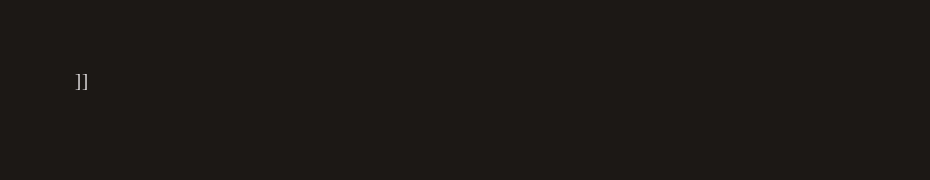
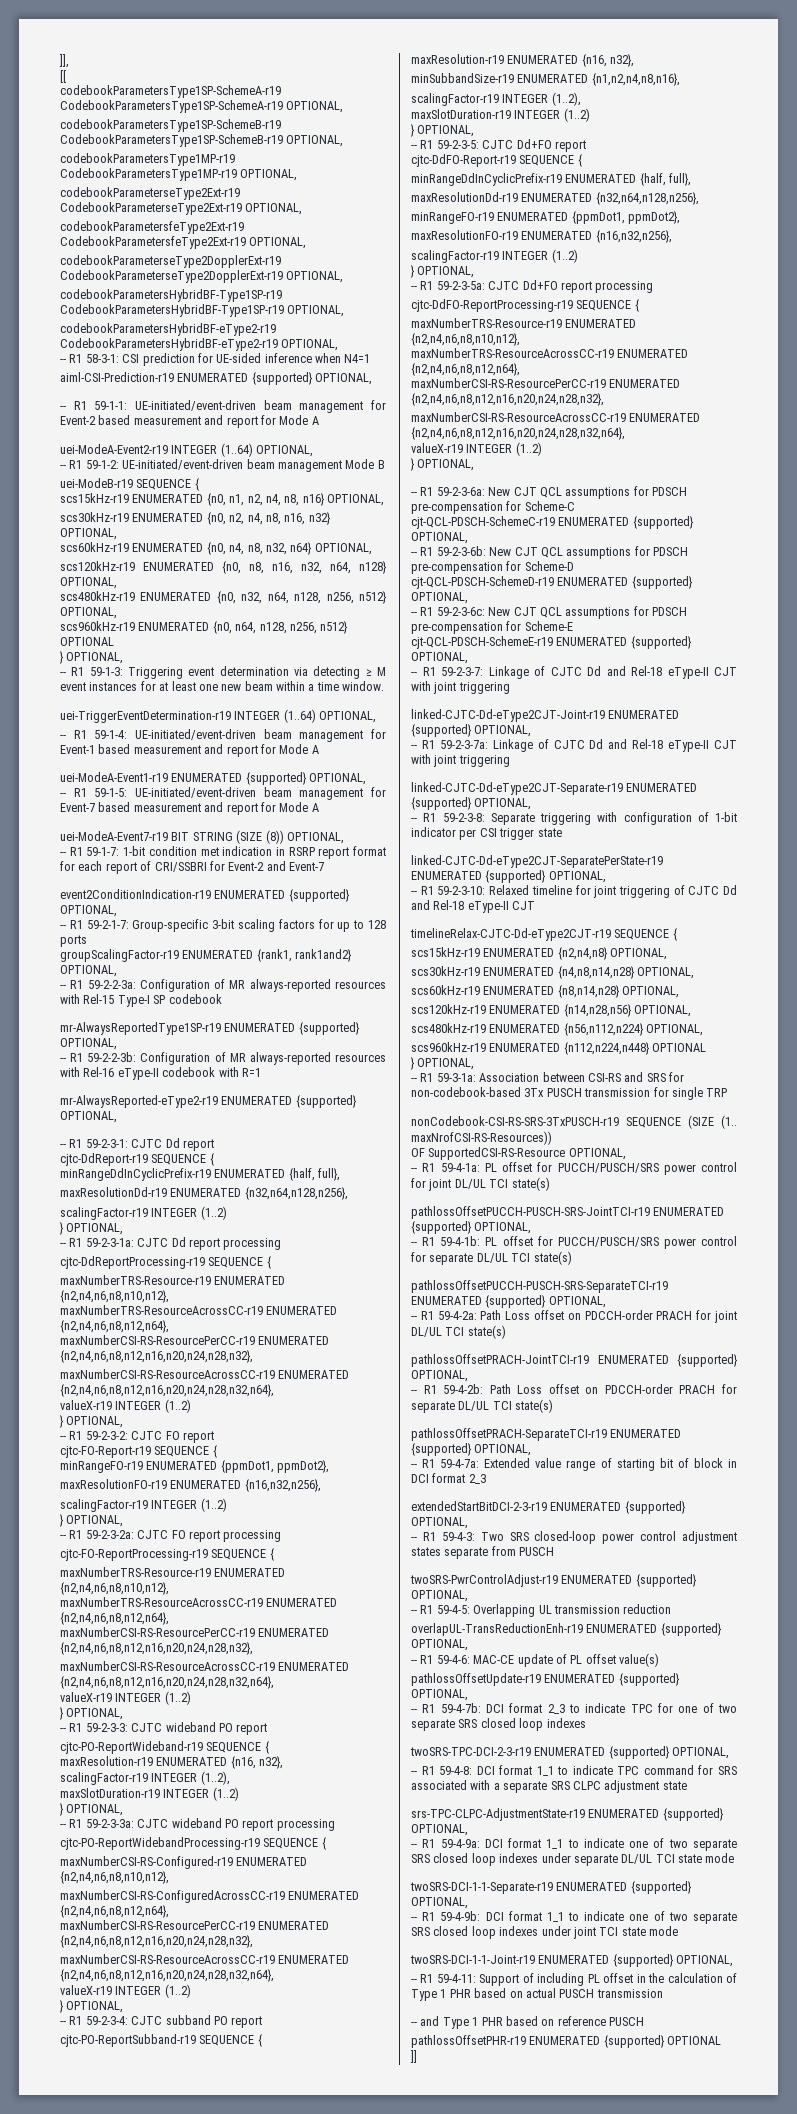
+ ]],
+ [[
+ codebookParametersType1SP-SchemeA-r19 CodebookParametersType1SP-SchemeA-r19 OPTIONAL,
+ codebookParametersType1SP-SchemeB-r19 CodebookParametersType1SP-SchemeB-r19 OPTIONAL,
+ codebookParametersType1MP-r19 CodebookParametersType1MP-r19 OPTIONAL,
+ codebookParameterseType2Ext-r19 CodebookParameterseType2Ext-r19 OPTIONAL,
+ codebookParametersfeType2Ext-r19 CodebookParametersfeType2Ext-r19 OPTIONAL,
+ codebookParameterseType2DopplerExt-r19 CodebookParameterseType2DopplerExt-r19 OPTIONAL,
+ codebookParametersHybridBF-Type1SP-r19 CodebookParametersHybridBF-Type1SP-r19 OPTIONAL,
+ codebookParametersHybridBF-eType2-r19 CodebookParametersHybridBF-eType2-r19 OPTIONAL,
+ -- R1 58-3-1: CSI prediction for UE-sided inference when N4=1
+ aiml-CSI-Prediction-r19 ENUMERATED {supported} OPTIONAL,
+ -- R1 59-1-1: UE-initiated/event-driven beam management for Event-2 based measurement and report for Mode A
+ uei-ModeA-Event2-r19 INTEGER (1..64) OPTIONAL,
+ -- R1 59-1-2: UE-initiated/event-driven beam management Mode B
+ uei-ModeB-r19 SEQUENCE {
+ scs15kHz-r19 ENUMERATED {n0, n1, n2, n4, n8, n16} OPTIONAL,
+ scs30kHz-r19 ENUMERATED {n0, n2, n4, n8, n16, n32} OPTIONAL,
+ scs60kHz-r19 ENUMERATED {n0, n4, n8, n32, n64} OPTIONAL,
+ scs120kHz-r19 ENUMERATED {n0, n8, n16, n32, n64, n128} OPTIONAL,
+ scs480kHz-r19 ENUMERATED {n0, n32, n64, n128, n256, n512} OPTIONAL,
+ scs960kHz-r19 ENUMERATED {n0, n64, n128, n256, n512} OPTIONAL
+ } OPTIONAL,
+ -- R1 59-1-3: Triggering event determination via detecting ≥ M event instances for at least one new beam within a time window.
+ uei-TriggerEventDetermination-r19 INTEGER (1..64) OPTIONAL,
+ -- R1 59-1-4: UE-initiated/event-driven beam management for Event-1 based measurement and report for Mode A
+ uei-ModeA-Event1-r19 ENUMERATED {supported} OPTIONAL,
+ -- R1 59-1-5: UE-initiated/event-driven beam management for Event-7 based measurement and report for Mode A
+ uei-ModeA-Event7-r19 BIT STRING (SIZE (8)) OPTIONAL,
+ -- R1 59-1-7: 1-bit condition met indication in RSRP report format for each report of CRI/SSBRI for Event-2 and Event-7
+ event2ConditionIndication-r19 ENUMERATED {supported} OPTIONAL,
+ -- R1 59-2-1-7: Group-specific 3-bit scaling factors for up to 128 ports
+ groupScalingFactor-r19 ENUMERATED {rank1, rank1and2} OPTIONAL,
+ -- R1 59-2-2-3a: Configuration of MR always-reported resources with Rel-15 Type-I SP codebook
+ mr-AlwaysReportedType1SP-r19 ENUMERATED {supported} OPTIONAL,
+ -- R1 59-2-2-3b: Configuration of MR always-reported resources with Rel-16 eType-II codebook with R=1
+ mr-AlwaysReported-eType2-r19 ENUMERATED {supported} OPTIONAL,
+ -- R1 59-2-3-1: CJTC Dd report
+ cjtc-DdReport-r19 SEQUENCE {
+ minRangeDdInCyclicPrefix-r19 ENUMERATED {half, full},
+ maxResolutionDd-r19 ENUMERATED {n32,n64,n128,n256},
+ scalingFactor-r19 INTEGER (1..2)
+ } OPTIONAL,
+ -- R1 59-2-3-1a: CJTC Dd report processing
+ cjtc-DdReportProcessing-r19 SEQUENCE {
+ maxNumberTRS-Resource-r19 ENUMERATED {n2,n4,n6,n8,n10,n12},
+ maxNumberTRS-ResourceAcrossCC-r19 ENUMERATED {n2,n4,n6,n8,n12,n64},
+ maxNumberCSI-RS-ResourcePerCC-r19 ENUMERATED {n2,n4,n6,n8,n12,n16,n20,n24,n28,n32},
+ maxNumberCSI-RS-ResourceAcrossCC-r19 ENUMERATED {n2,n4,n6,n8,n12,n16,n20,n24,n28,n32,n64},
+ valueX-r19 INTEGER (1..2)
+ } OPTIONAL,
+ -- R1 59-2-3-2: CJTC FO report
+ cjtc-FO-Report-r19 SEQUENCE {
+ minRangeFO-r19 ENUMERATED {ppmDot1, ppmDot2},
+ maxResolutionFO-r19 ENUMERATED {n16,n32,n256},
+ scalingFactor-r19 INTEGER (1..2)
+ } OPTIONAL,
+ -- R1 59-2-3-2a: CJTC FO report processing
+ cjtc-FO-ReportProcessing-r19 SEQUENCE {
+ maxNumberTRS-Resource-r19 ENUMERATED {n2,n4,n6,n8,n10,n12},
+ maxNumberTRS-ResourceAcrossCC-r19 ENUMERATED {n2,n4,n6,n8,n12,n64},
+ maxNumberCSI-RS-ResourcePerCC-r19 ENUMERATED {n2,n4,n6,n8,n12,n16,n20,n24,n28,n32},
+ maxNumberCSI-RS-ResourceAcrossCC-r19 ENUMERATED {n2,n4,n6,n8,n12,n16,n20,n24,n28,n32,n64},
+ valueX-r19 INTEGER (1..2)
+ } OPTIONAL,
+ -- R1 59-2-3-3: CJTC wideband PO report
+ cjtc-PO-ReportWideband-r19 SEQUENCE {
+ maxResolution-r19 ENUMERATED {n16, n32},
+ scalingFactor-r19 INTEGER (1..2),
+ maxSlotDuration-r19 INTEGER (1..2)
+ } OPTIONAL,
+ -- R1 59-2-3-3a: CJTC wideband PO report processing
+ cjtc-PO-ReportWidebandProcessing-r19 SEQUENCE {
+ maxNumberCSI-RS-Configured-r19 ENUMERATED {n2,n4,n6,n8,n10,n12},
+ maxNumberCSI-RS-ConfiguredAcrossCC-r19 ENUMERATED {n2,n4,n6,n8,n12,n64},
+ maxNumberCSI-RS-ResourcePerCC-r19 ENUMERATED {n2,n4,n6,n8,n12,n16,n20,n24,n28,n32},
+ maxNumberCSI-RS-ResourceAcrossCC-r19 ENUMERATED {n2,n4,n6,n8,n12,n16,n20,n24,n28,n32,n64},
+ valueX-r19 INTEGER (1..2)
+ } OPTIONAL,
+ -- R1 59-2-3-4: CJTC subband PO report
+ cjtc-PO-ReportSubband-r19 SEQUENCE {
+ maxResolution-r19 ENUMERATED {n16, n32},
+ minSubbandSize-r19 ENUMERATED {n1,n2,n4,n8,n16},
+ scalingFactor-r19 INTEGER (1..2),
+ maxSlotDuration-r19 INTEGER (1..2)
+ } OPTIONAL,
+ -- R1 59-2-3-5: CJTC Dd+FO report
+ cjtc-DdFO-Report-r19 SEQUENCE {
+ minRangeDdInCyclicPrefix-r19 ENUMERATED {half, full},
+ maxResolutionDd-r19 ENUMERATED {n32,n64,n128,n256},
+ minRangeFO-r19 ENUMERATED {ppmDot1, ppmDot2},
+ maxResolutionFO-r19 ENUMERATED {n16,n32,n256},
+ scalingFactor-r19 INTEGER (1..2)
+ } OPTIONAL,
+ -- R1 59-2-3-5a: CJTC Dd+FO report processing
+ cjtc-DdFO-ReportProcessing-r19 SEQUENCE {
+ maxNumberTRS-Resource-r19 ENUMERATED {n2,n4,n6,n8,n10,n12},
+ maxNumberTRS-ResourceAcrossCC-r19 ENUMERATED {n2,n4,n6,n8,n12,n64},
+ maxNumberCSI-RS-ResourcePerCC-r19 ENUMERATED {n2,n4,n6,n8,n12,n16,n20,n24,n28,n32},
+ maxNumberCSI-RS-ResourceAcrossCC-r19 ENUMERATED {n2,n4,n6,n8,n12,n16,n20,n24,n28,n32,n64},
+ valueX-r19 INTEGER (1..2)
+ } OPTIONAL,
+ -- R1 59-2-3-6a: New CJT QCL assumptions for PDSCH pre-compensation for Scheme-C
+ cjt-QCL-PDSCH-SchemeC-r19 ENUMERATED {supported} OPTIONAL,
+ -- R1 59-2-3-6b: New CJT QCL assumptions for PDSCH pre-compensation for Scheme-D
+ cjt-QCL-PDSCH-SchemeD-r19 ENUMERATED {supported} OPTIONAL,
+ -- R1 59-2-3-6c: New CJT QCL assumptions for PDSCH pre-compensation for Scheme-E
+ cjt-QCL-PDSCH-SchemeE-r19 ENUMERATED {supported} OPTIONAL,
+ -- R1 59-2-3-7: Linkage of CJTC Dd and Rel-18 eType-II CJT with joint triggering
+ linked-CJTC-Dd-eType2CJT-Joint-r19 ENUMERATED {supported} OPTIONAL,
+ -- R1 59-2-3-7a: Linkage of CJTC Dd and Rel-18 eType-II CJT with joint triggering
+ linked-CJTC-Dd-eType2CJT-Separate-r19 ENUMERATED {supported} OPTIONAL,
+ -- R1 59-2-3-8: Separate triggering with configuration of 1-bit indicator per CSI trigger state
+ linked-CJTC-Dd-eType2CJT-SeparatePerState-r19 ENUMERATED {supported} OPTIONAL,
+ -- R1 59-2-3-10: Relaxed timeline for joint triggering of CJTC Dd and Rel-18 eType-II CJT
+ timelineRelax-CJTC-Dd-eType2CJT-r19 SEQUENCE {
+ scs15kHz-r19 ENUMERATED {n2,n4,n8} OPTIONAL,
+ scs30kHz-r19 ENUMERATED {n4,n8,n14,n28} OPTIONAL,
+ scs60kHz-r19 ENUMERATED {n8,n14,n28} OPTIONAL,
+ scs120kHz-r19 ENUMERATED {n14,n28,n56} OPTIONAL,
+ scs480kHz-r19 ENUMERATED {n56,n112,n224} OPTIONAL,
+ scs960kHz-r19 ENUMERATED {n112,n224,n448} OPTIONAL
+ } OPTIONAL,
+ -- R1 59-3-1a: Association between CSI-RS and SRS for non-codebook-based 3Tx PUSCH transmission for single TRP
+ nonCodebook-CSI-RS-SRS-3TxPUSCH-r19 SEQUENCE (SIZE (1.. maxNrofCSI-RS-Resources))
+ OF SupportedCSI-RS-Resource OPTIONAL,
+ -- R1 59-4-1a: PL offset for PUCCH/PUSCH/SRS power control for joint DL/UL TCI state(s)
+ pathlossOffsetPUCCH-PUSCH-SRS-JointTCI-r19 ENUMERATED {supported} OPTIONAL,
+ -- R1 59-4-1b: PL offset for PUCCH/PUSCH/SRS power control for separate DL/UL TCI state(s)
+ pathlossOffsetPUCCH-PUSCH-SRS-SeparateTCI-r19 ENUMERATED {supported} OPTIONAL,
+ -- R1 59-4-2a: Path Loss offset on PDCCH-order PRACH for joint DL/UL TCI state(s)
+ pathlossOffsetPRACH-JointTCI-r19 ENUMERATED {supported} OPTIONAL,
+ -- R1 59-4-2b: Path Loss offset on PDCCH-order PRACH for separate DL/UL TCI state(s)
+ pathlossOffsetPRACH-SeparateTCI-r19 ENUMERATED {supported} OPTIONAL,
+ -- R1 59-4-7a: Extended value range of starting bit of block in DCI format 2_3
+ extendedStartBitDCI-2-3-r19 ENUMERATED {supported} OPTIONAL,
+ -- R1 59-4-3: Two SRS closed-loop power control adjustment states separate from PUSCH
+ twoSRS-PwrControlAdjust-r19 ENUMERATED {supported} OPTIONAL,
+ -- R1 59-4-5: Overlapping UL transmission reduction
+ overlapUL-TransReductionEnh-r19 ENUMERATED {supported} OPTIONAL,
+ -- R1 59-4-6: MAC-CE update of PL offset value(s)
+ pathlossOffsetUpdate-r19 ENUMERATED {supported} OPTIONAL,
+ -- R1 59-4-7b: DCI format 2_3 to indicate TPC for one of two separate SRS closed loop indexes
+ twoSRS-TPC-DCI-2-3-r19 ENUMERATED {supported} OPTIONAL,
+ -- R1 59-4-8: DCI format 1_1 to indicate TPC command for SRS associated with a separate SRS CLPC adjustment state
+ srs-TPC-CLPC-AdjustmentState-r19 ENUMERATED {supported} OPTIONAL,
+ -- R1 59-4-9a: DCI format 1_1 to indicate one of two separate SRS closed loop indexes under separate DL/UL TCI state mode
+ twoSRS-DCI-1-1-Separate-r19 ENUMERATED {supported} OPTIONAL,
+ -- R1 59-4-9b: DCI format 1_1 to indicate one of two separate SRS closed loop indexes under joint TCI state mode
+ twoSRS-DCI-1-1-Joint-r19 ENUMERATED {supported} OPTIONAL,
+ -- R1 59-4-11: Support of including PL offset in the calculation of Type 1 PHR based on actual PUSCH transmission
+ -- and Type 1 PHR based on reference PUSCH
+ pathlossOffsetPHR-r19 ENUMERATED {supported} OPTIONAL

